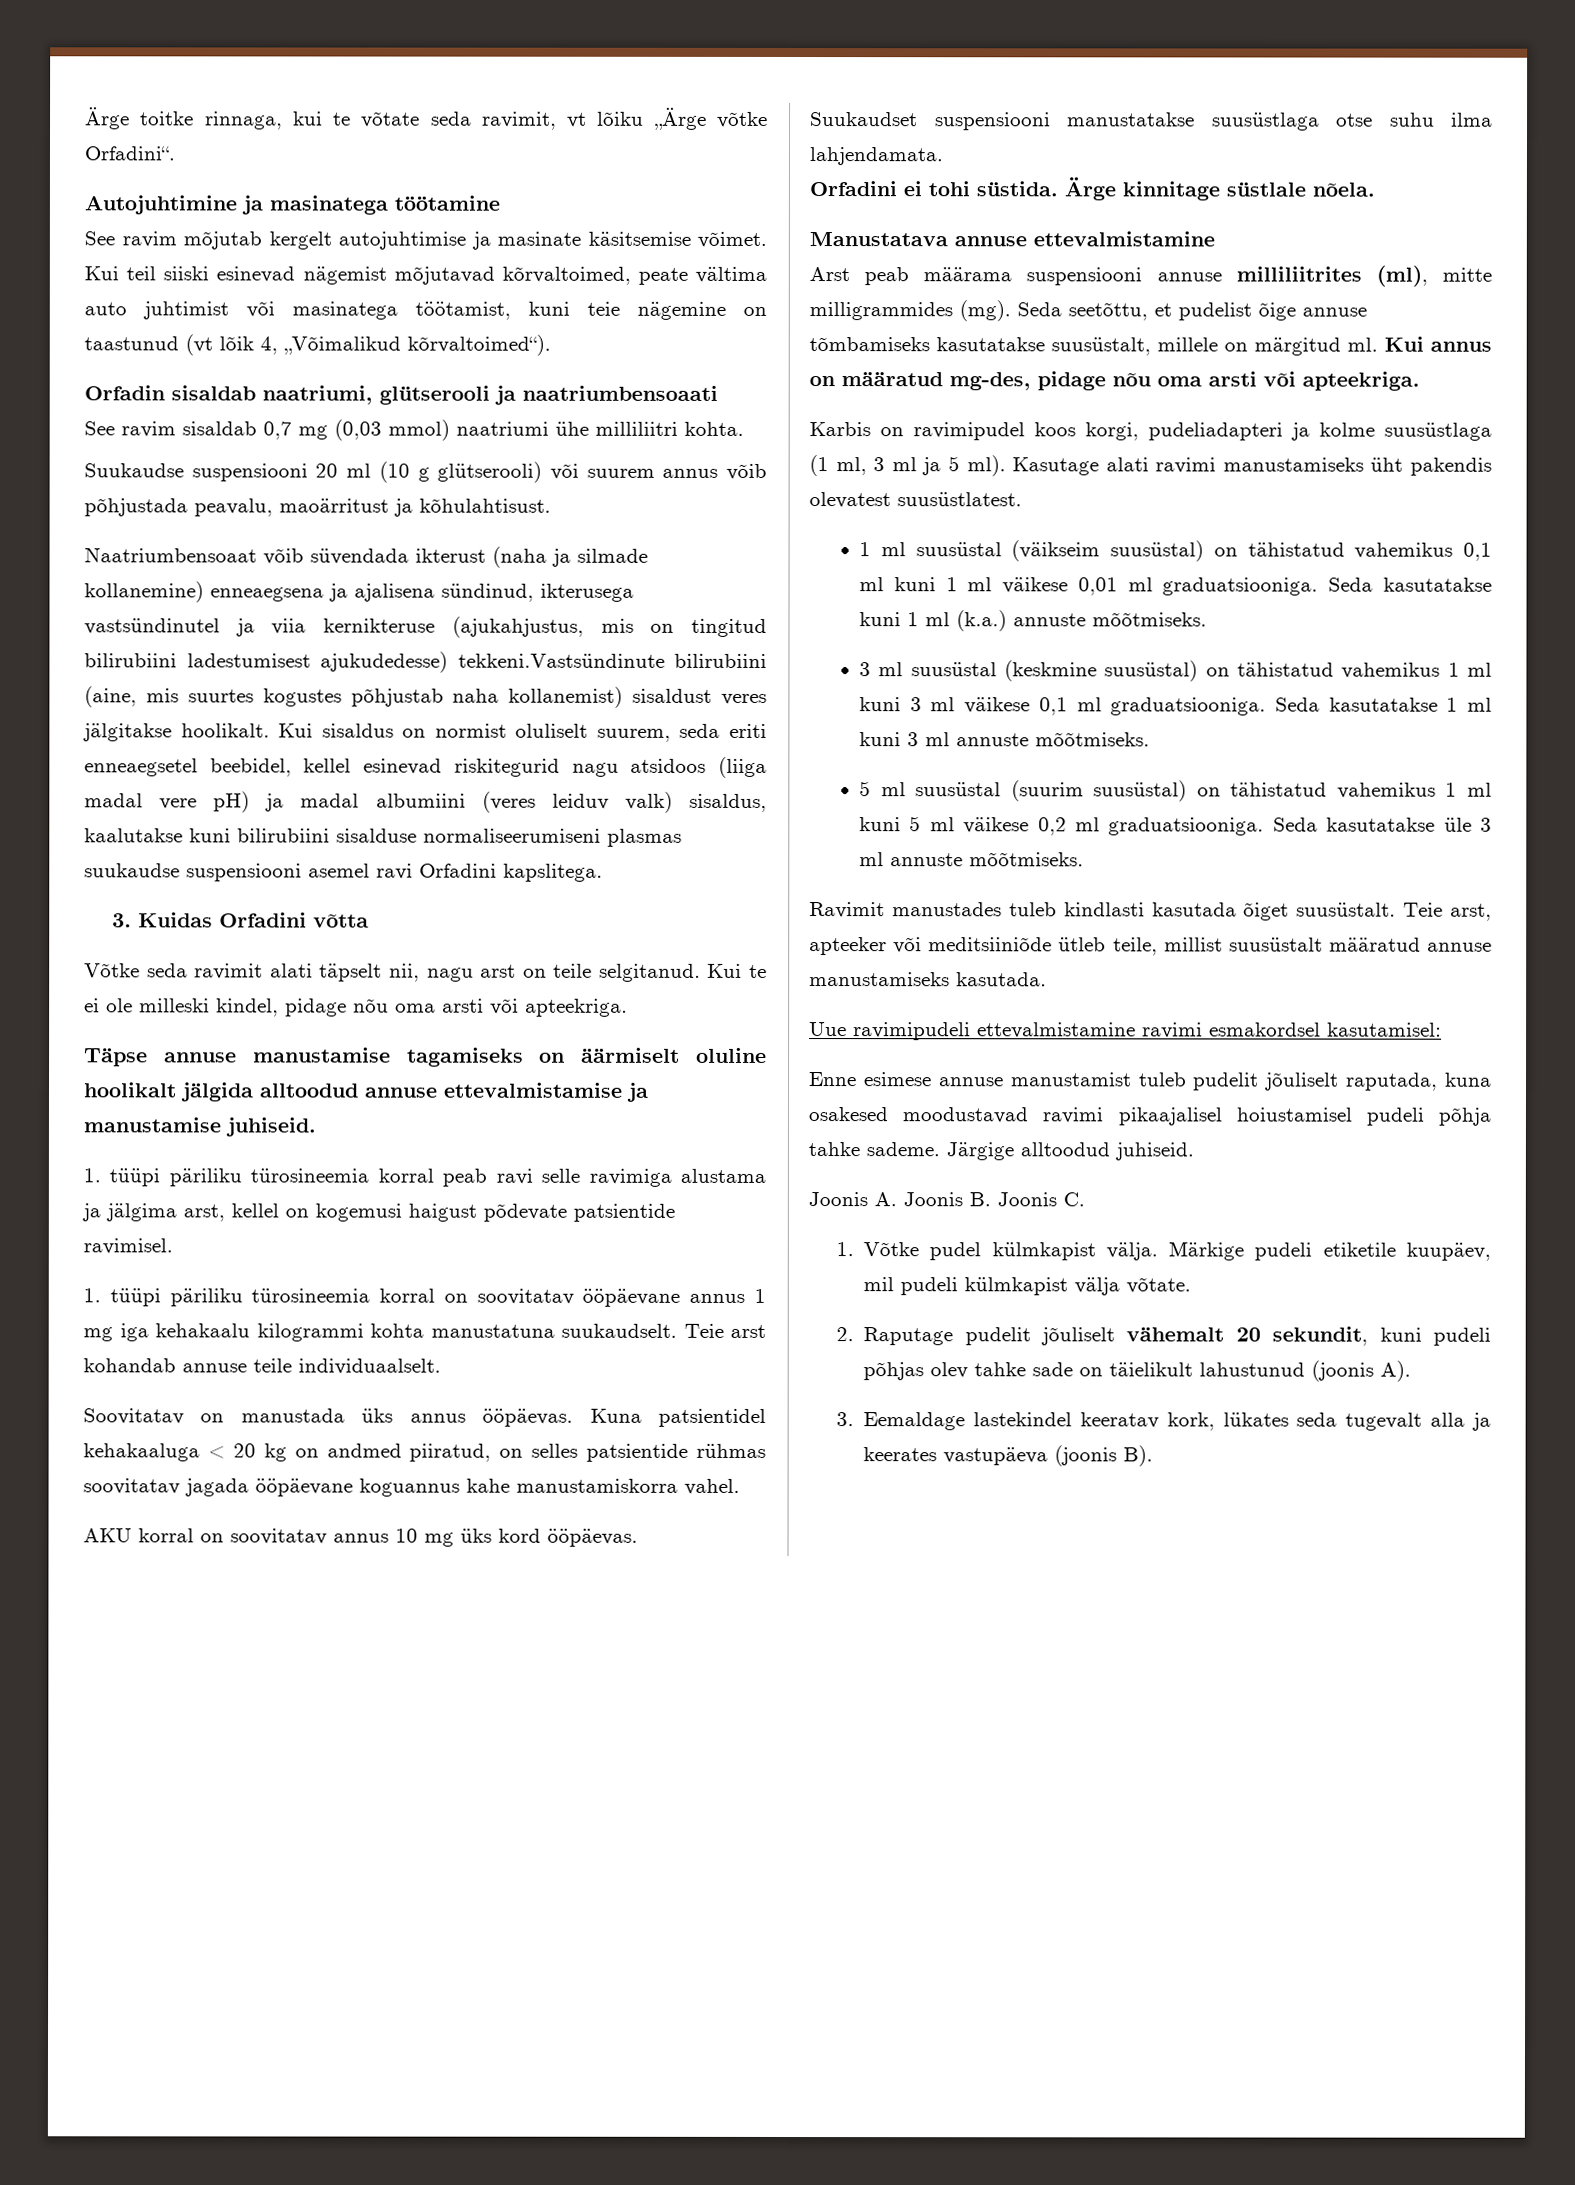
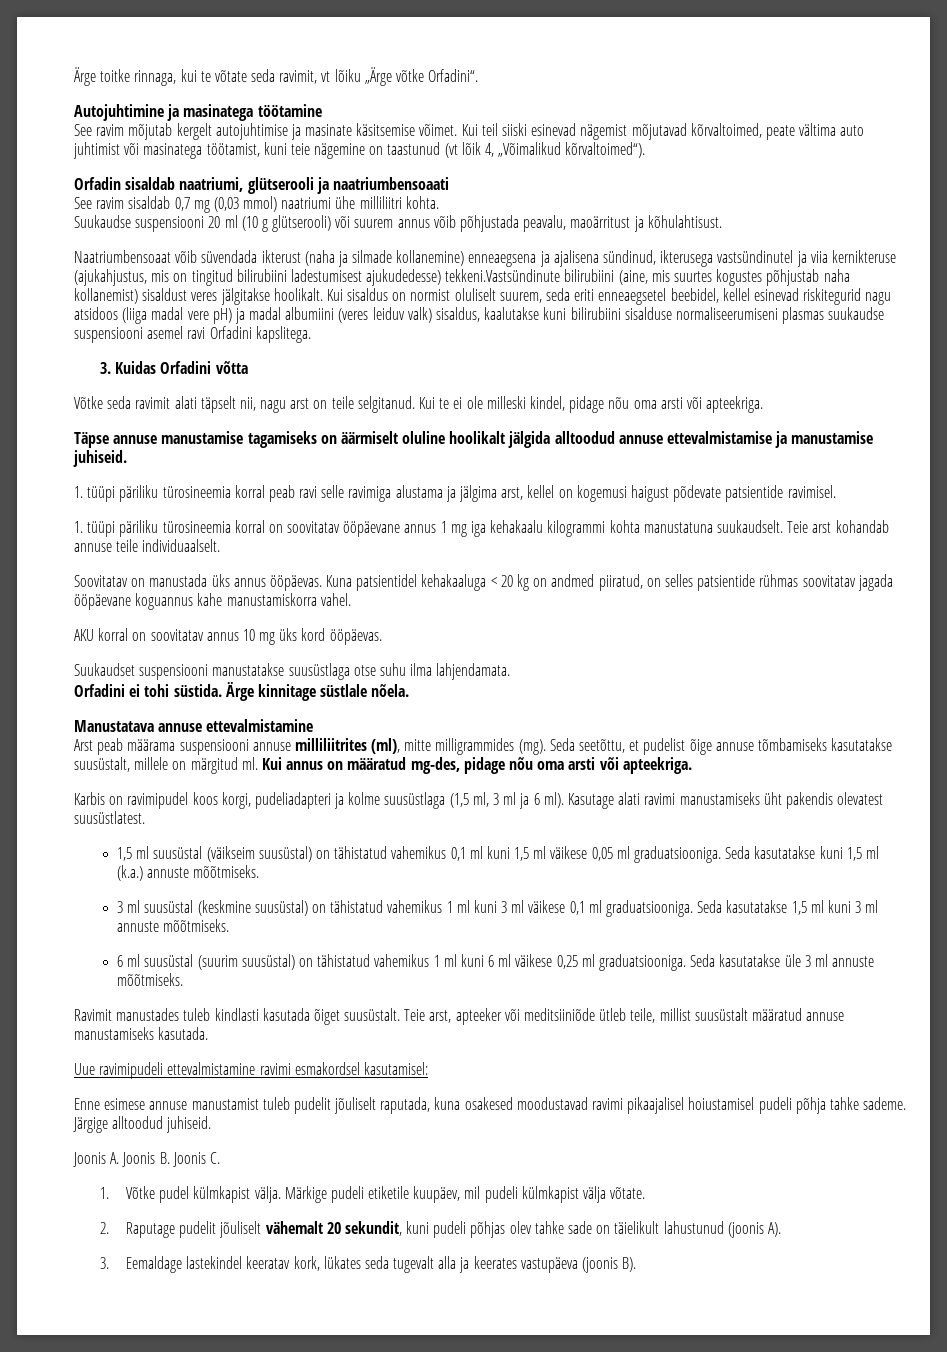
- Karbis on ravimipudel koos korgi, pudeliadapteri ja kolme suusüstlaga (1 ml, 3 ml ja 5 ml).
+ Karbis on ravimipudel koos korgi, pudeliadapteri ja kolme suusüstlaga (1,5 ml, 3 ml ja 6 ml).
- 1 ml suusüstal (väikseim suusüstal) on tähistatud vahemikus 0,1 ml kuni 1 ml väikese 0,01 ml graduatsiooniga.
+ 1,5 ml suusüstal (väikseim suusüstal) on tähistatud vahemikus 0,1 ml kuni 1,5 ml väikese 0,05 ml graduatsiooniga.
- Seda kasutatakse kuni 1 ml (k.a.) annuste mõõtmiseks.
+ Seda kasutatakse kuni 1,5 ml (k.a.) annuste mõõtmiseks.
- Seda kasutatakse 1 ml kuni 3 ml annuste mõõtmiseks.
+ Seda kasutatakse 1,5 ml kuni 3 ml annuste mõõtmiseks.
- 5 ml suusüstal (suurim suusüstal) on tähistatud vahemikus 1 ml kuni 5 ml väikese 0,2 ml graduatsiooniga.
+ 6 ml suusüstal (suurim suusüstal) on tähistatud vahemikus 1 ml kuni 6 ml väikese 0,25 ml graduatsiooniga.

